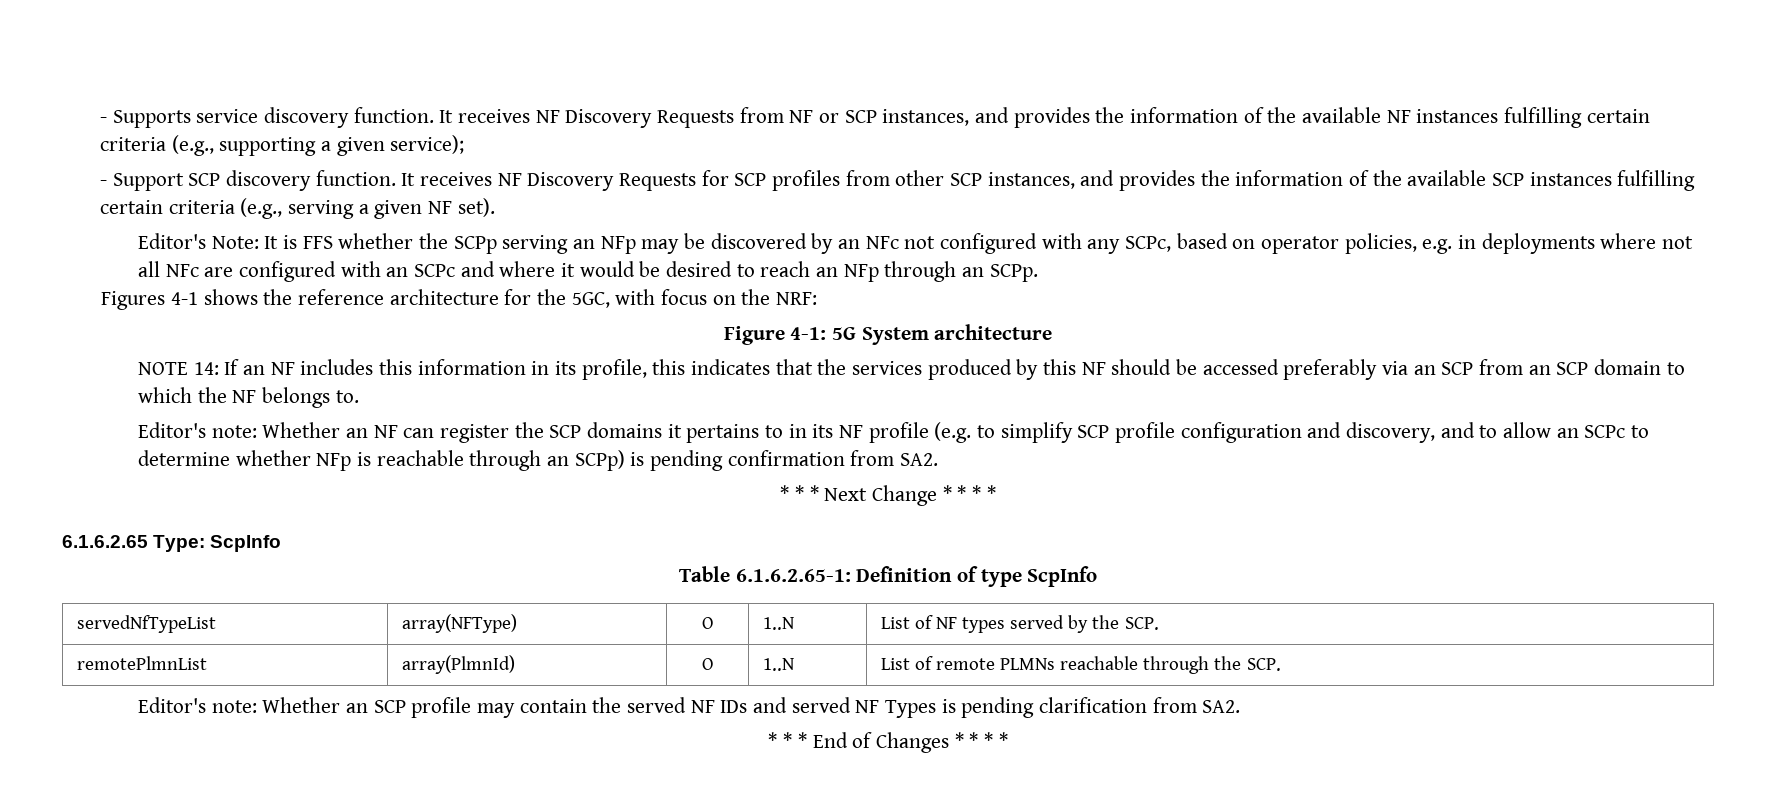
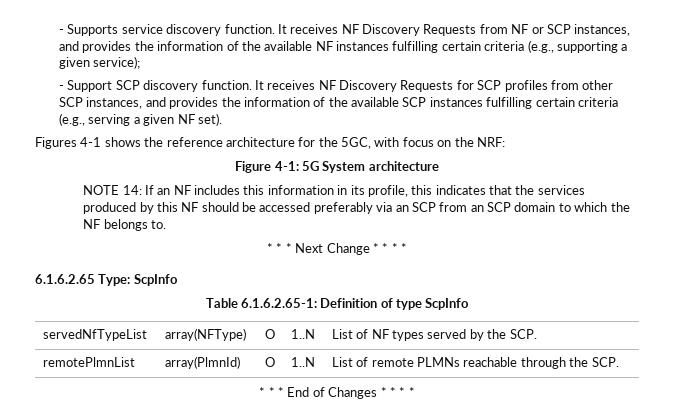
- Editor's Note: It is FFS whether the SCPp serving an NFp may be discovered by an NFc not configured with any SCPc, based on operator policies, e.g. in deployments where not all NFc are configured with an SCPc and where it would be desired to reach an NFp through an SCPp.
- Editor's note: Whether an NF can register the SCP domains it pertains to in its NF profile (e.g. to simplify SCP profile configuration and discovery, and to allow an SCPc to determine whether NFp is reachable through an SCPp) is pending confirmation from SA2.
- Editor's note: Whether an SCP profile may contain the served NF IDs and served NF Types is pending clarification from SA2.

